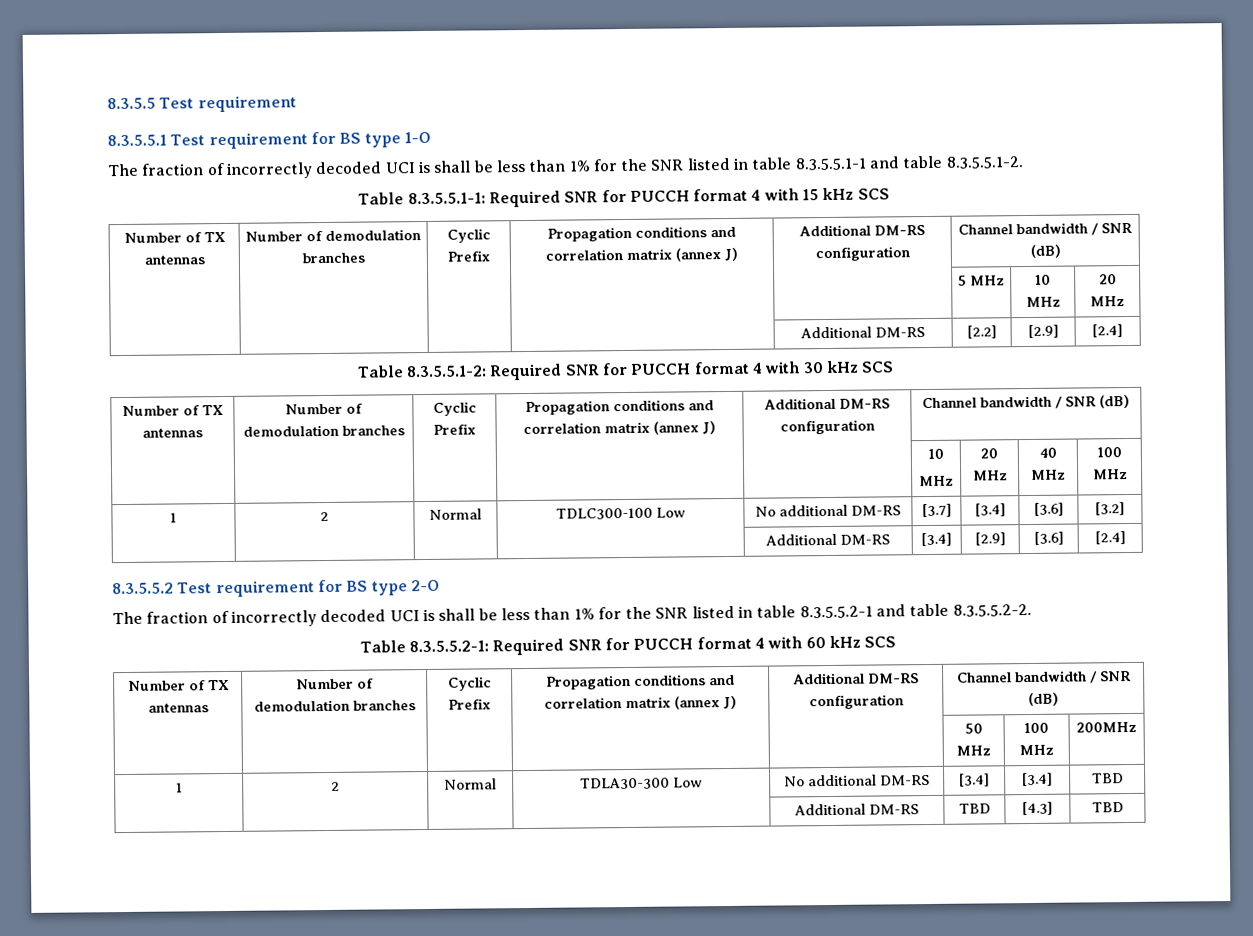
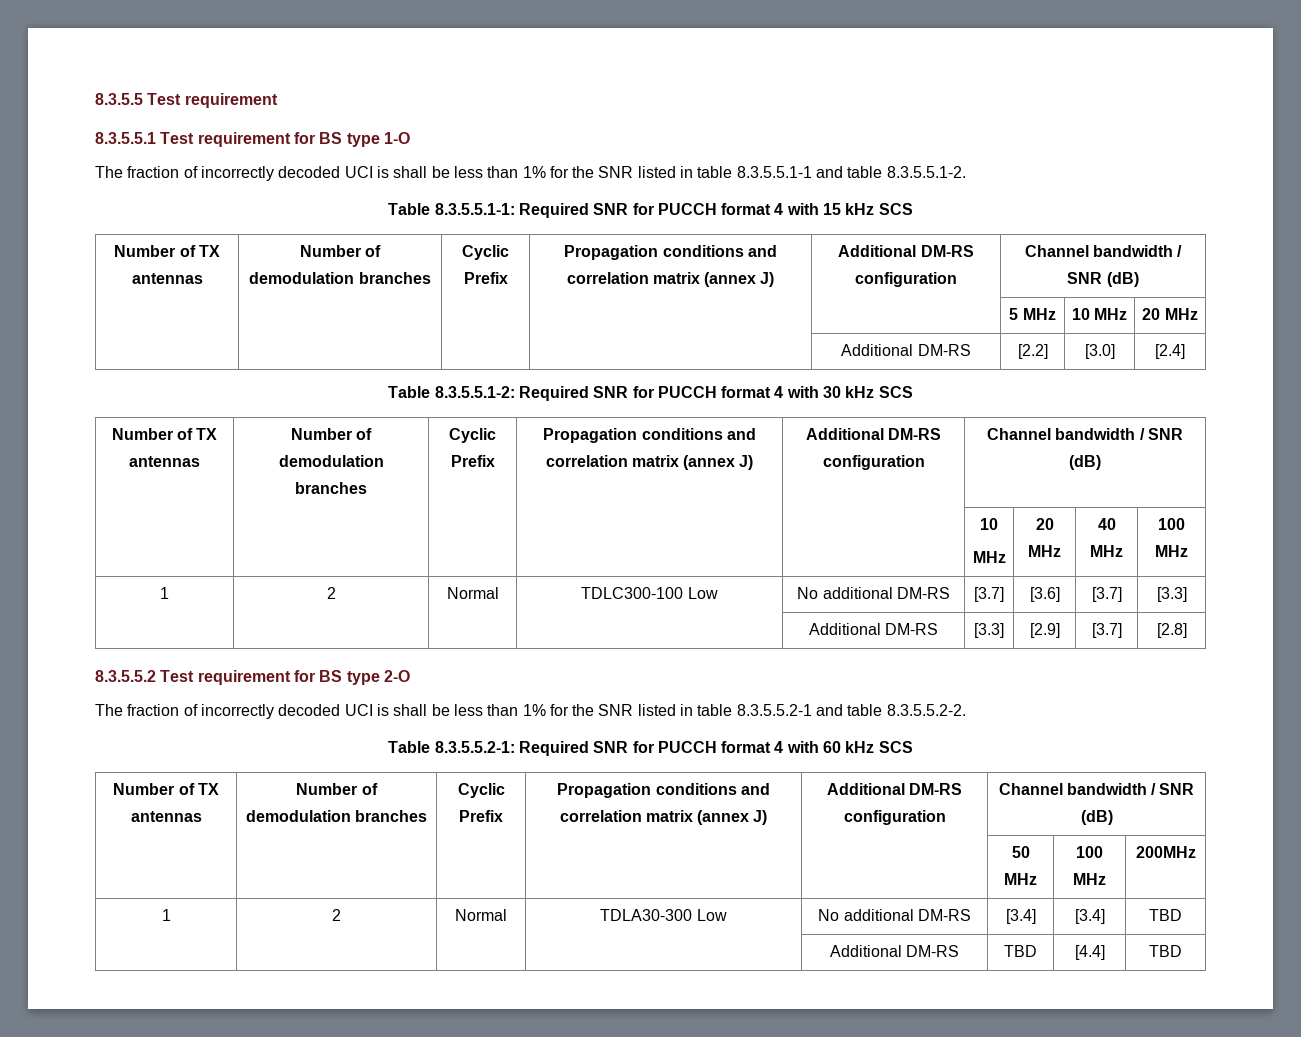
- | | | | Additional DM-RS | [2.2] | [2.9] | [2.4]
+ | | | | Additional DM-RS | [2.2] | [3.0] | [2.4]
- 1 | 2 | Normal | TDLC300-100 Low | No additional DM-RS | [3.7] | [3.4] | [3.6] | [3.2]
- | | | | Additional DM-RS | [3.4] | [2.9] | [3.6] | [2.4]
+ 1 | 2 | Normal | TDLC300-100 Low | No additional DM-RS | [3.7] | [3.6] | [3.7] | [3.3]
+ | | | | Additional DM-RS | [3.3] | [2.9] | [3.7] | [2.8]
- | | | | Additional DM-RS | TBD | [4.3] | TBD
+ | | | | Additional DM-RS | TBD | [4.4] | TBD

